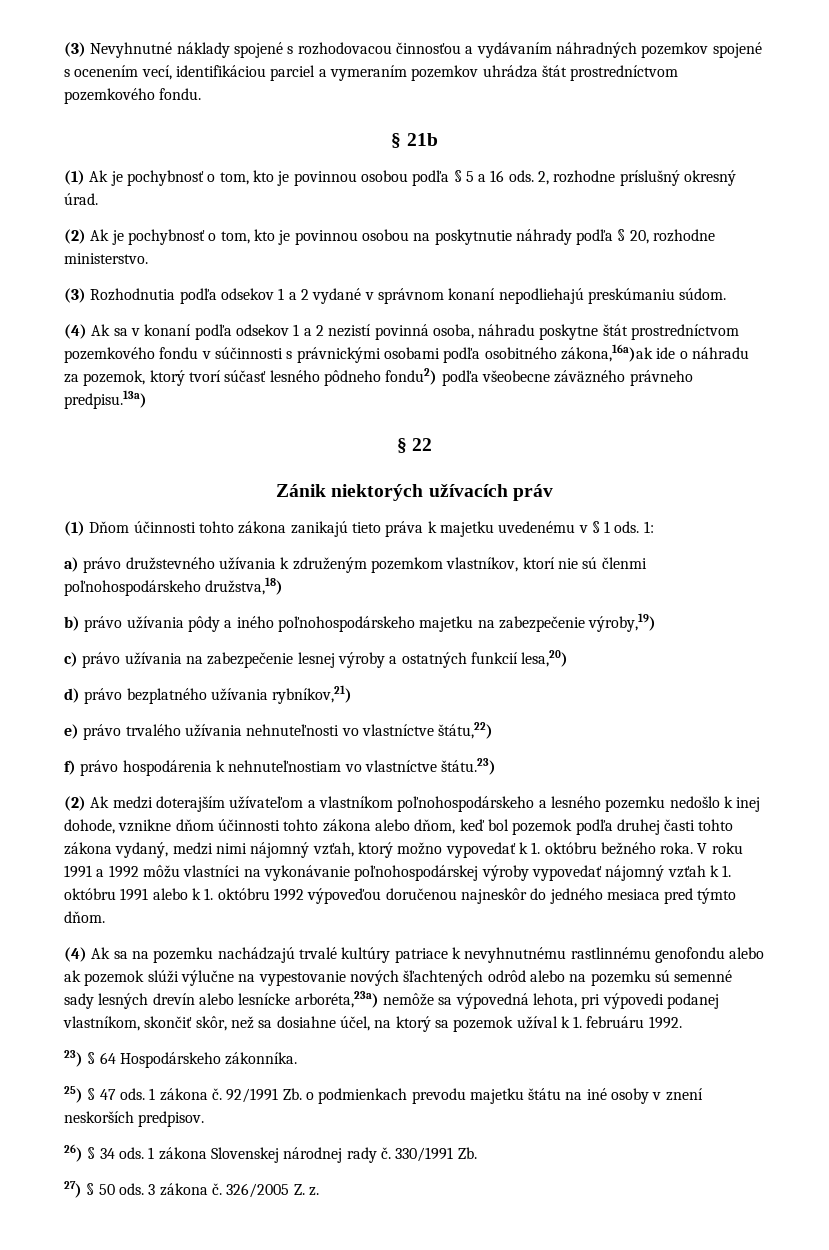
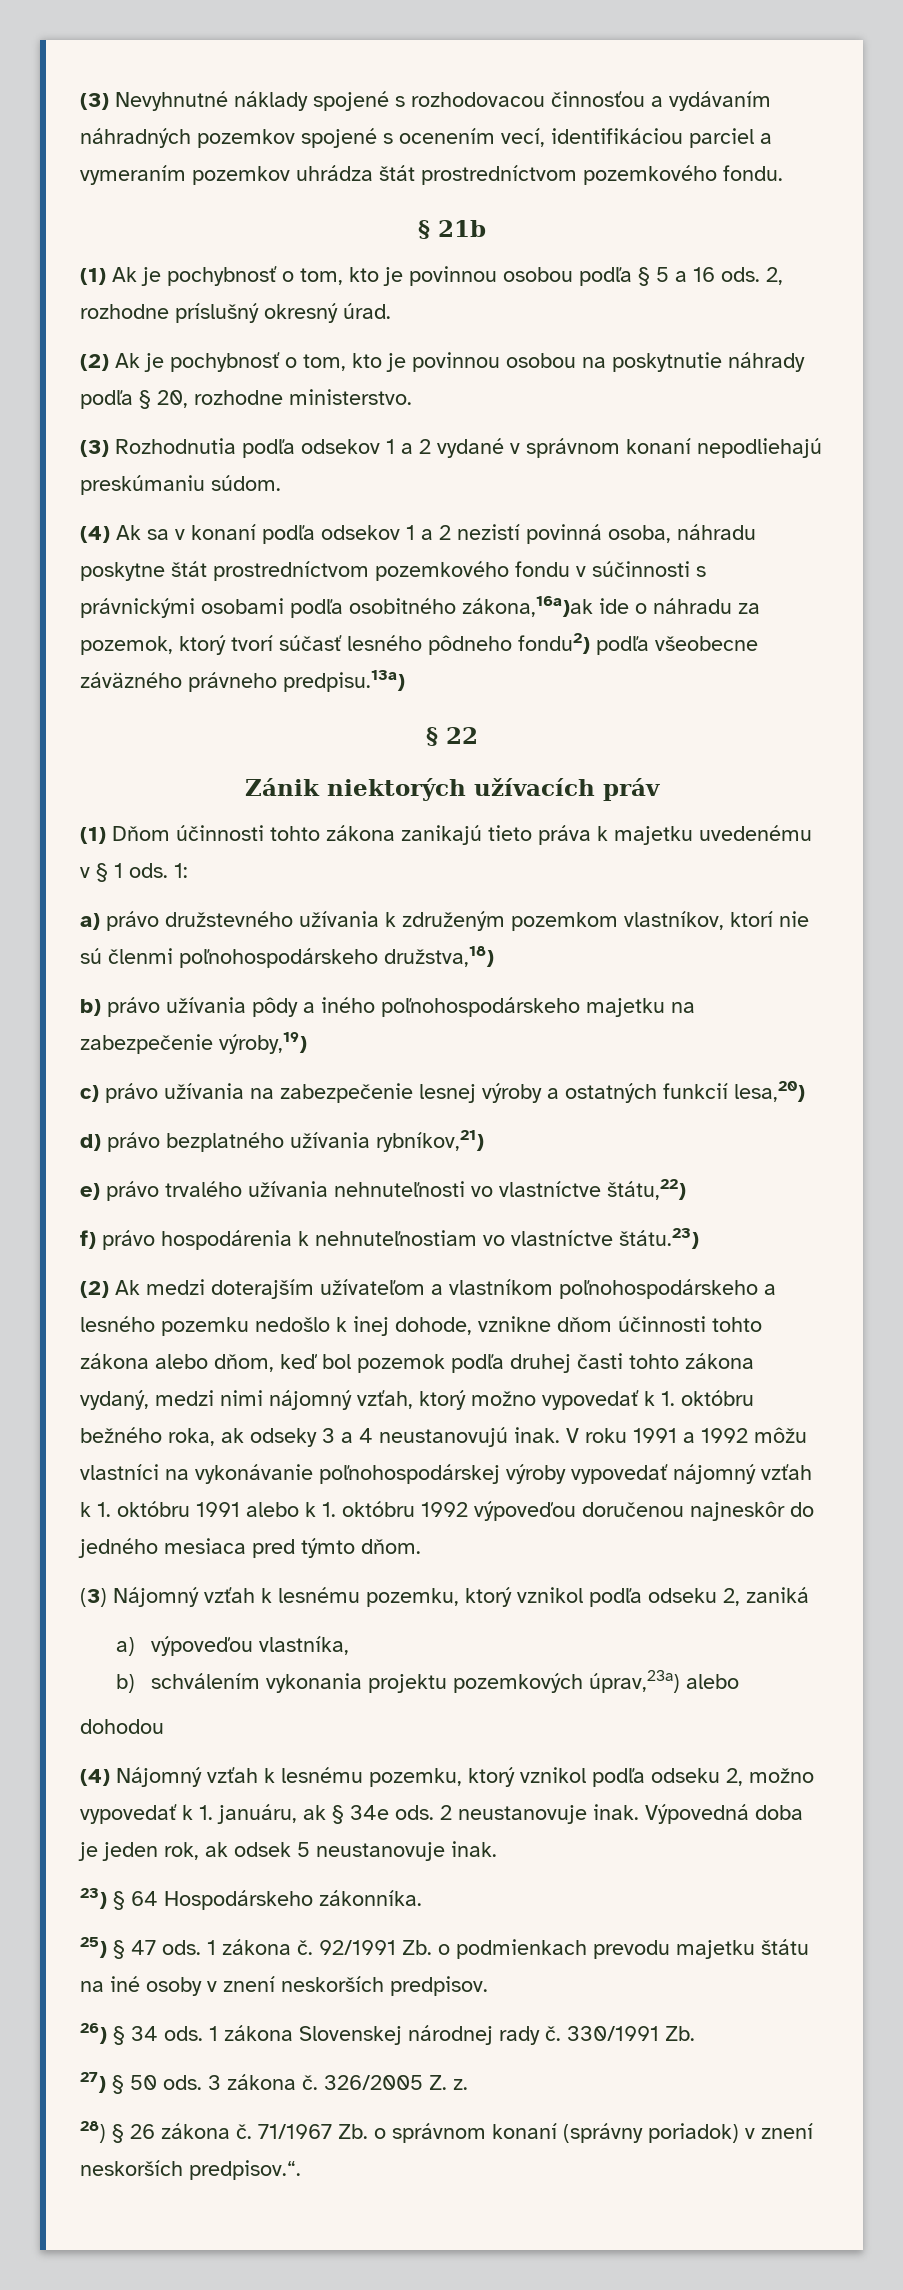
- (2) Ak medzi doterajším užívateľom a vlastníkom poľnohospodárskeho a lesného pozemku nedošlo k inej dohode, vznikne dňom účinnosti tohto zákona alebo dňom, keď bol pozemok podľa druhej časti tohto zákona vydaný, medzi nimi nájomný vzťah, ktorý možno vypovedať k 1. októbru bežného roka.
+ (2) Ak medzi doterajším užívateľom a vlastníkom poľnohospodárskeho a lesného pozemku nedošlo k inej dohode, vznikne dňom účinnosti tohto zákona alebo dňom, keď bol pozemok podľa druhej časti tohto zákona vydaný, medzi nimi nájomný vzťah, ktorý možno vypovedať k 1. októbru bežného roka, ak odseky 3 a 4 neustanovujú inak.
- (4) Ak sa na pozemku nachádzajú trvalé kultúry patriace k nevyhnutnému rastlinnému genofondu alebo ak pozemok slúži výlučne na vypestovanie nových šľachtených odrôd alebo na pozemku sú semenné sady lesných drevín alebo lesnícke arboréta,23a) nemôže sa výpovedná lehota, pri výpovedi podanej vlastníkom, skončiť skôr, než sa dosiahne účel, na ktorý sa pozemok užíval k 1. februáru 1992.
+ (3) Nájomný vzťah k lesnému pozemku, ktorý vznikol podľa odseku 2, zaniká
+ a) výpoveďou vlastníka,
+ b) schválením vykonania projektu pozemkových úprav,23a) alebo
+ dohodou
+ (4) Nájomný vzťah k lesnému pozemku, ktorý vznikol podľa odseku 2, možno vypovedať k 1. januáru, ak § 34e ods. 2 neustanovuje inak. Výpovedná doba je jeden rok, ak odsek 5 neustanovuje inak.
+ 28) § 26 zákona č. 71/1967 Zb. o správnom konaní (správny poriadok) v znení neskorších predpisov.“.

